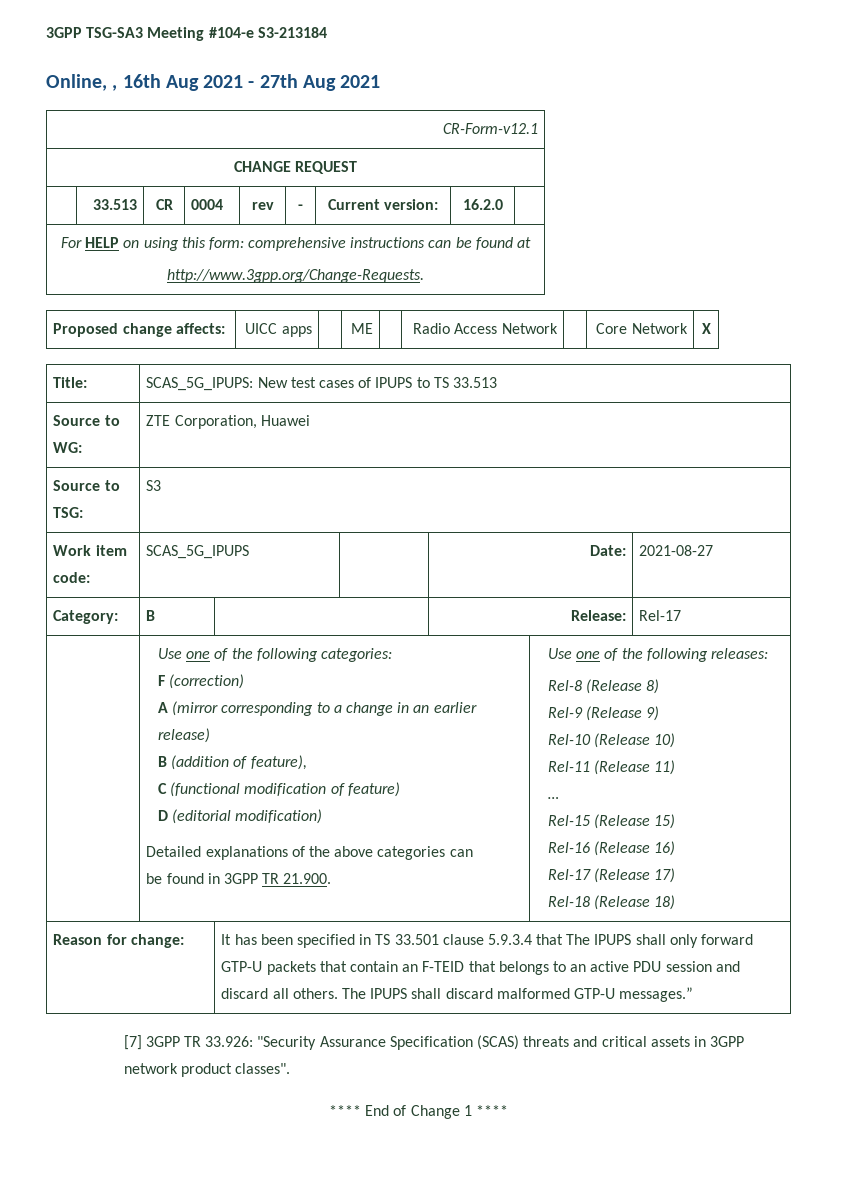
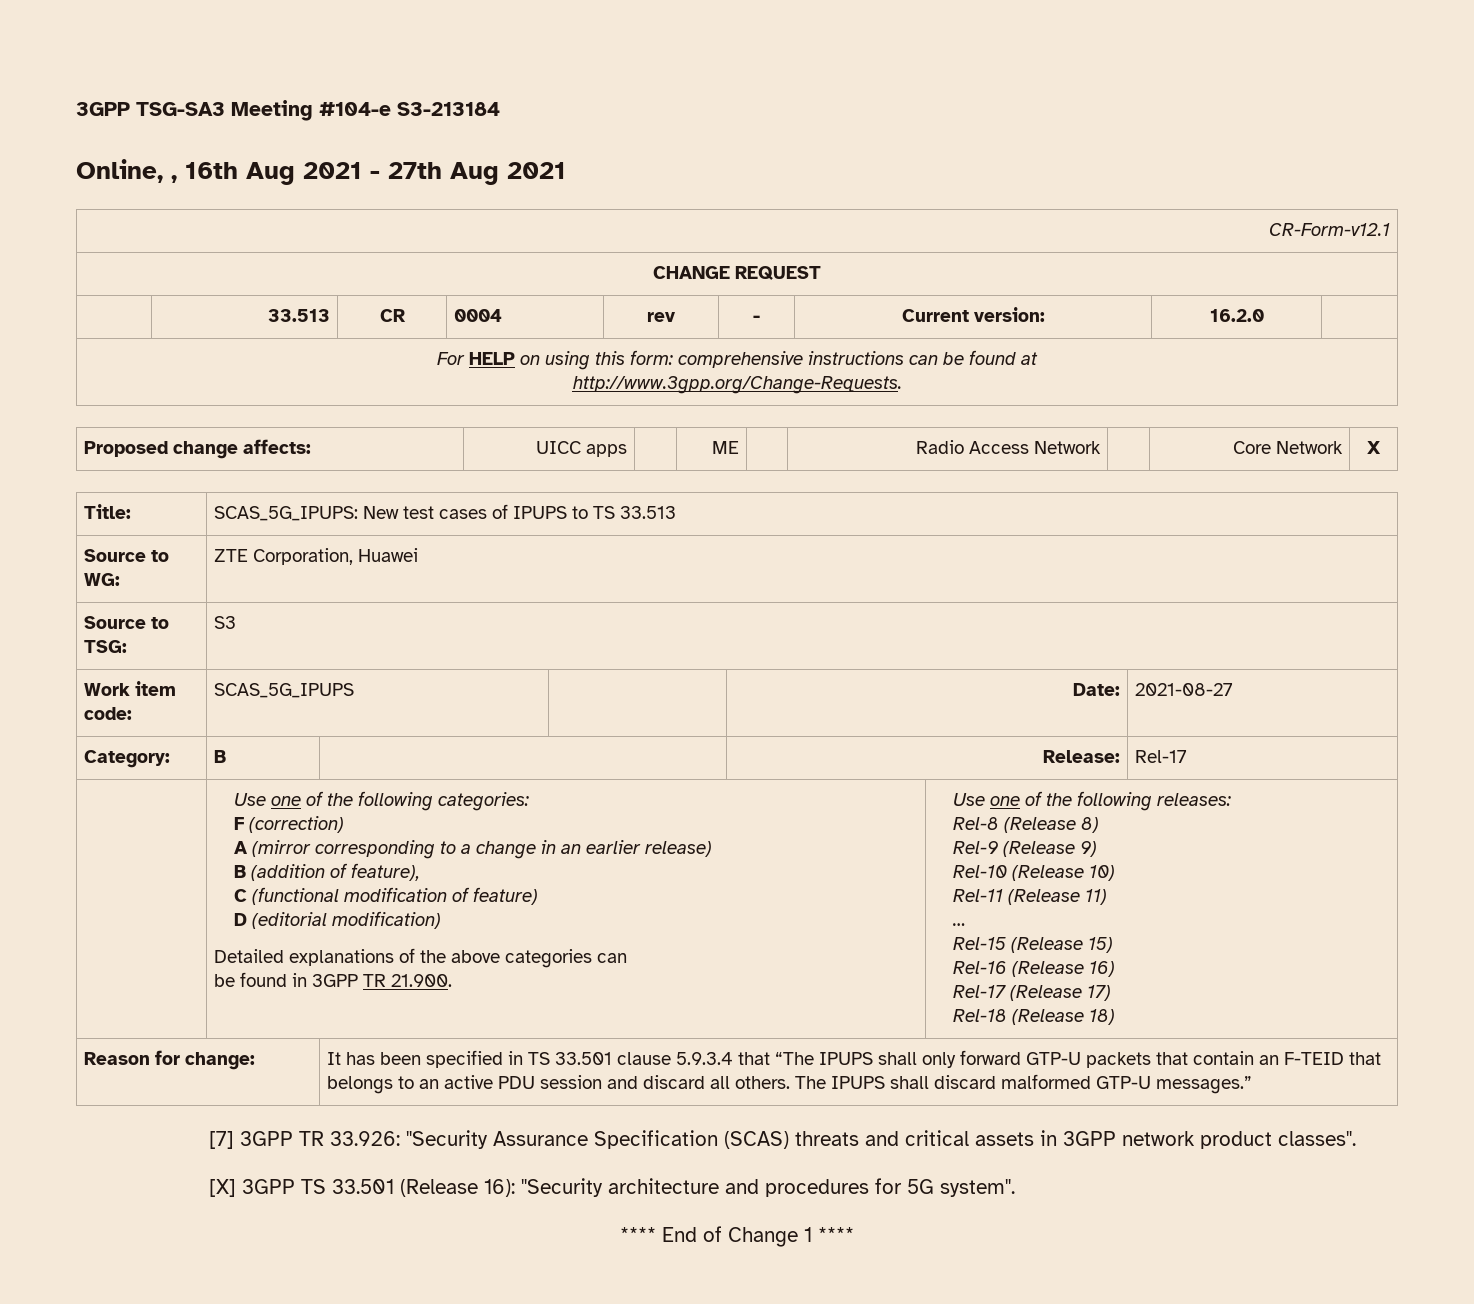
- It has been specified in TS 33.501 clause 5.9.3.4 that The IPUPS shall only forward GTP-U packets that contain an F-TEID that belongs to an active PDU session and discard all others.
+ It has been specified in TS 33.501 clause 5.9.3.4 that “The IPUPS shall only forward GTP-U packets that contain an F-TEID that belongs to an active PDU session and discard all others.
+ [X] 3GPP TS 33.501 (Release 16): "Security architecture and procedures for 5G system".

